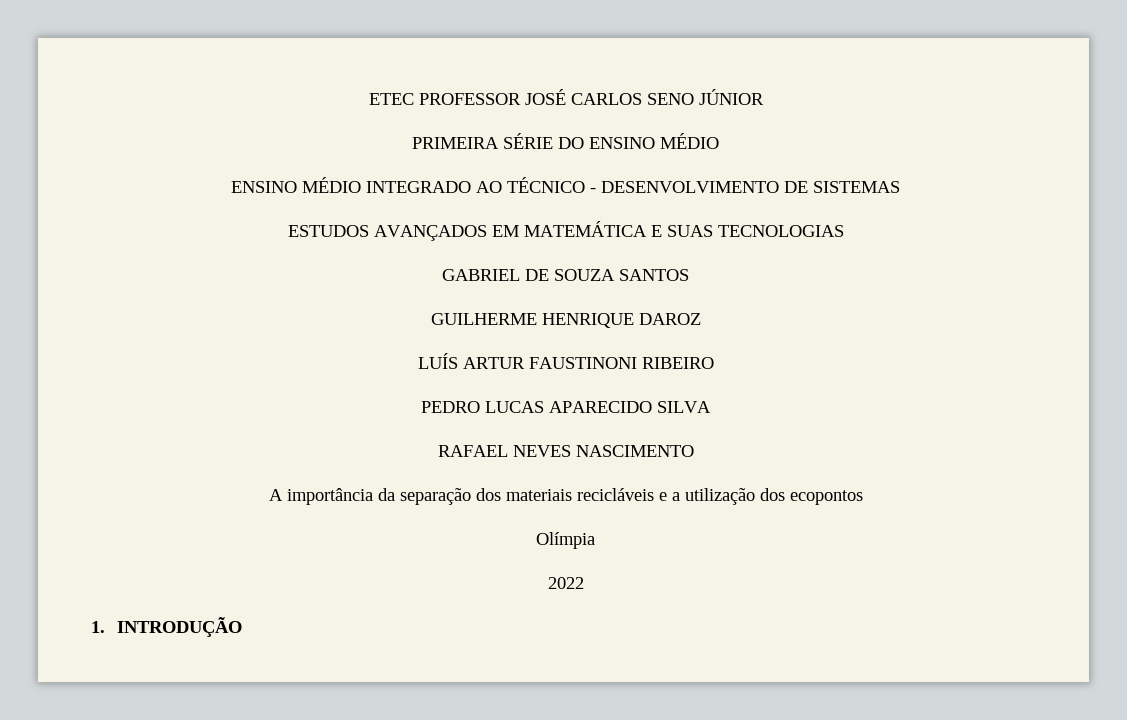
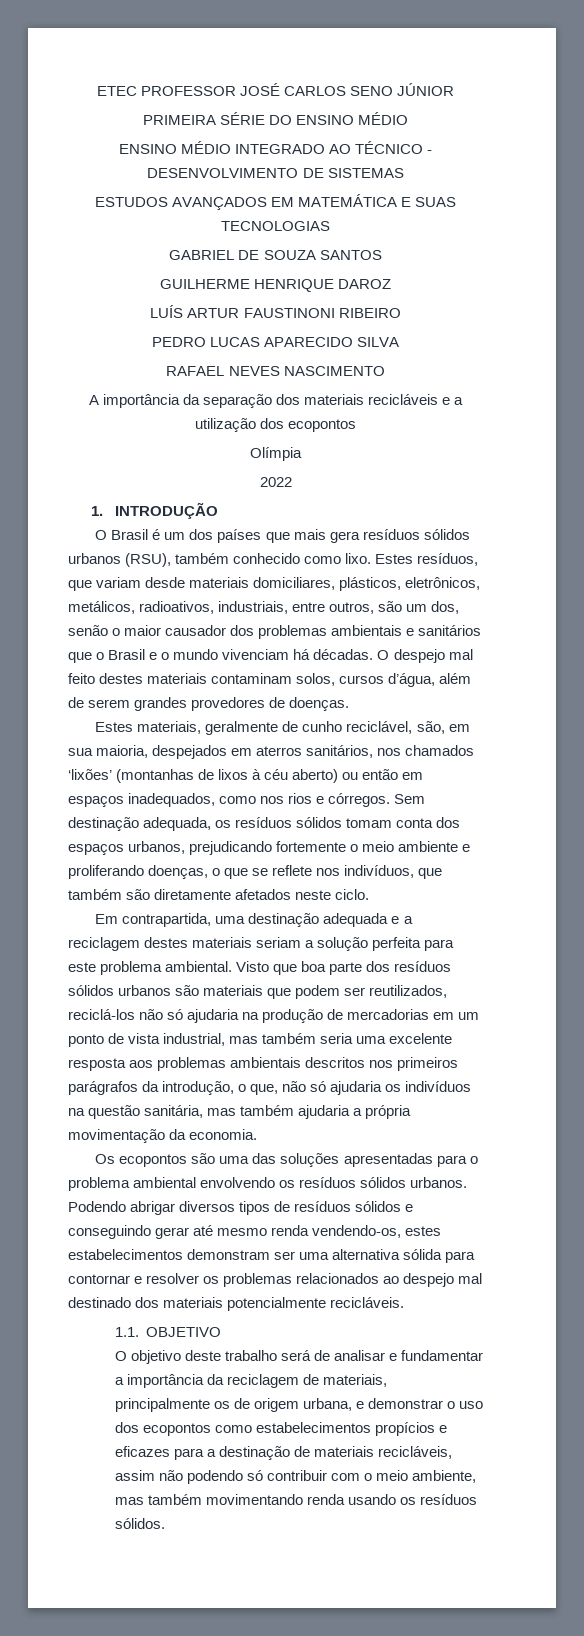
+ O Brasil é um dos países que mais gera resíduos sólidos urbanos (RSU), também conhecido como lixo. Estes resíduos, que variam desde materiais domiciliares, plásticos, eletrônicos, metálicos, radioativos, industriais, entre outros, são um dos, senão o maior causador dos problemas ambientais e sanitários que o Brasil e o mundo vivenciam há décadas. O despejo mal feito destes materiais contaminam solos, cursos d’água, além de serem grandes provedores de doenças.
+ Estes materiais, geralmente de cunho reciclável, são, em sua maioria, despejados em aterros sanitários, nos chamados ‘lixões’ (montanhas de lixos à céu aberto) ou então em espaços inadequados, como nos rios e córregos. Sem destinação adequada, os resíduos sólidos tomam conta dos espaços urbanos, prejudicando fortemente o meio ambiente e proliferando doenças, o que se reflete nos indivíduos, que também são diretamente afetados neste ciclo.
+ Em contrapartida, uma destinação adequada e a reciclagem destes materiais seriam a solução perfeita para este problema ambiental. Visto que boa parte dos resíduos sólidos urbanos são materiais que podem ser reutilizados, reciclá-los não só ajudaria na produção de mercadorias em um ponto de vista industrial, mas também seria uma excelente resposta aos problemas ambientais descritos nos primeiros parágrafos da introdução, o que, não só ajudaria os indivíduos na questão sanitária, mas também ajudaria a própria movimentação da economia.
+ Os ecopontos são uma das soluções apresentadas para o problema ambiental envolvendo os resíduos sólidos urbanos. Podendo abrigar diversos tipos de resíduos sólidos e conseguindo gerar até mesmo renda vendendo-os, estes estabelecimentos demonstram ser uma alternativa sólida para contornar e resolver os problemas relacionados ao despejo mal destinado dos materiais potencialmente recicláveis.
+ 1.1. OBJETIVO
+ O objetivo deste trabalho será de analisar e fundamentar a importância da reciclagem de materiais, principalmente os de origem urbana, e demonstrar o uso dos ecopontos como estabelecimentos propícios e eficazes para a destinação de materiais recicláveis, assim não podendo só contribuir com o meio ambiente, mas também movimentando renda usando os resíduos sólidos.

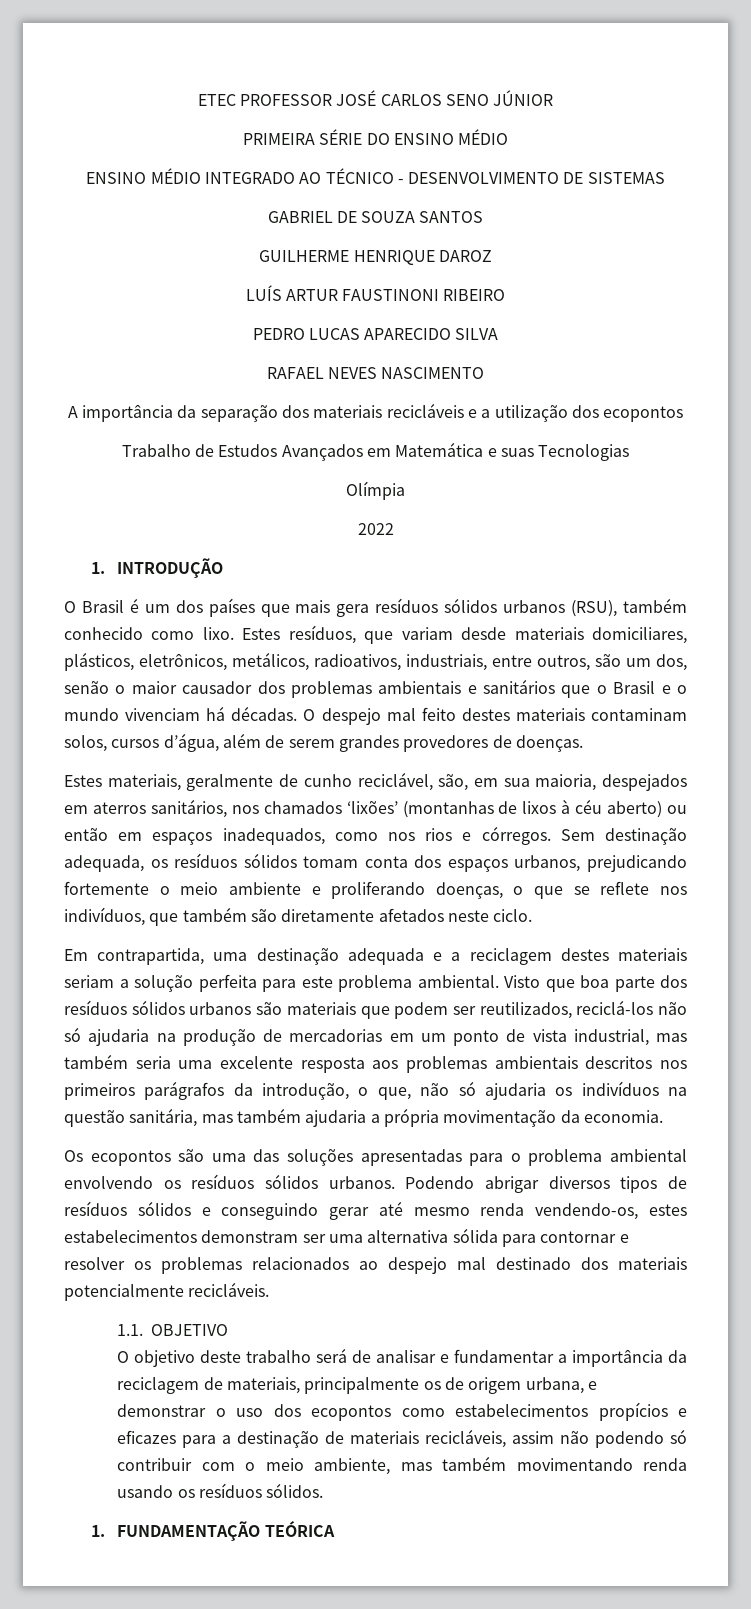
- ESTUDOS AVANÇADOS EM MATEMÁTICA E SUAS TECNOLOGIAS
+ Trabalho de Estudos Avançados em Matemática e suas Tecnologias
+ 1. FUNDAMENTAÇÃO TEÓRICA

